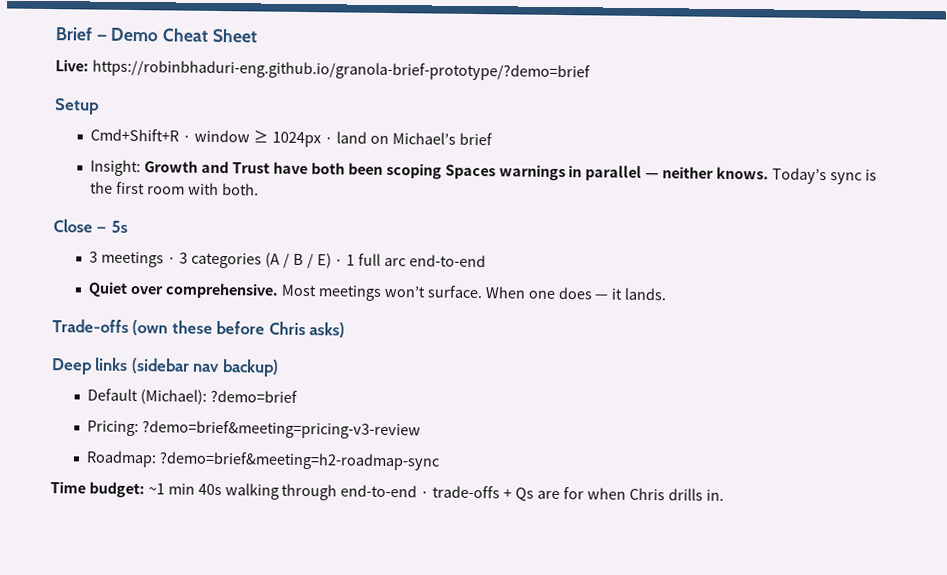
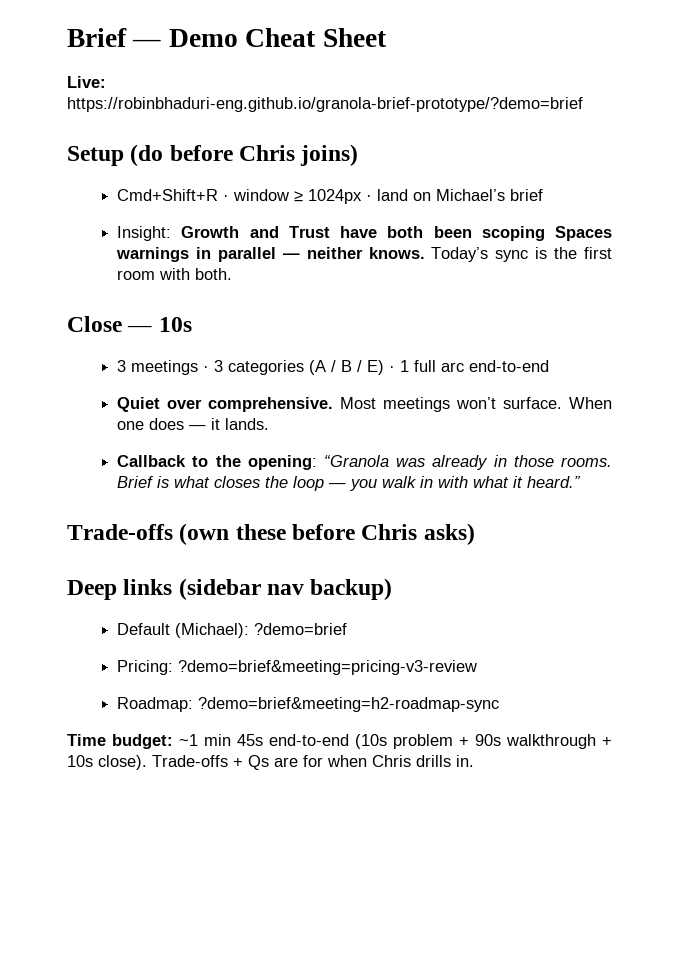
- Setup
+ Setup (do before Chris joins)
- Close — 5s
+ Close — 10s
+ Callback to the opening: “Granola was already in those rooms. Brief is what closes the loop — you walk in with what it heard.”
- Time budget: ~1 min 40s walking through end-to-end · trade-offs + Qs are for when Chris drills in.
+ Time budget: ~1 min 45s end-to-end (10s problem + 90s walkthrough + 10s close). Trade-offs + Qs are for when Chris drills in.

